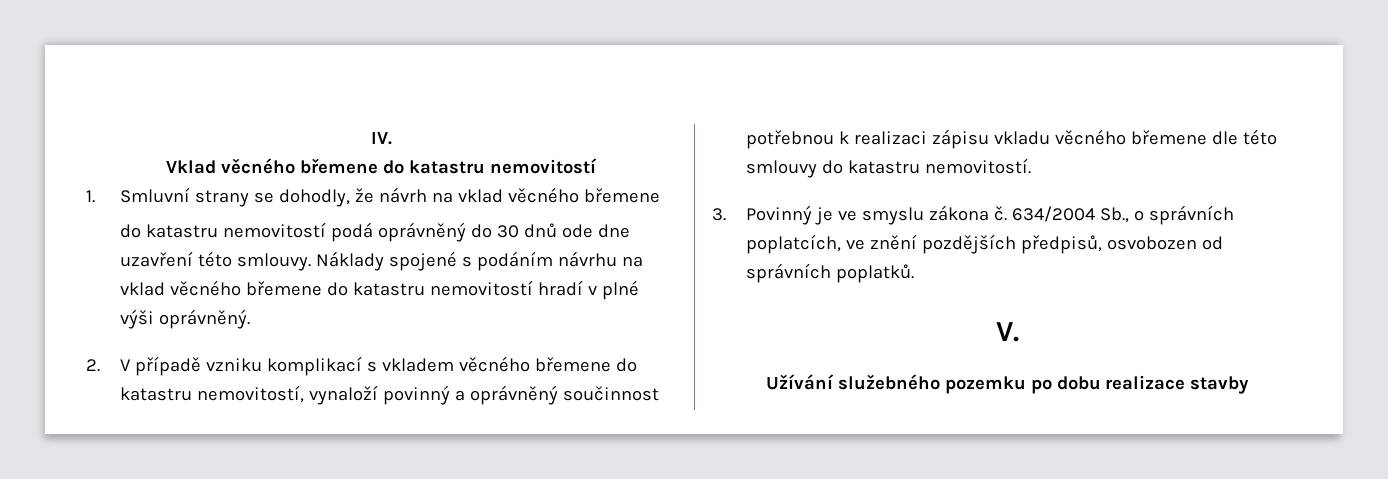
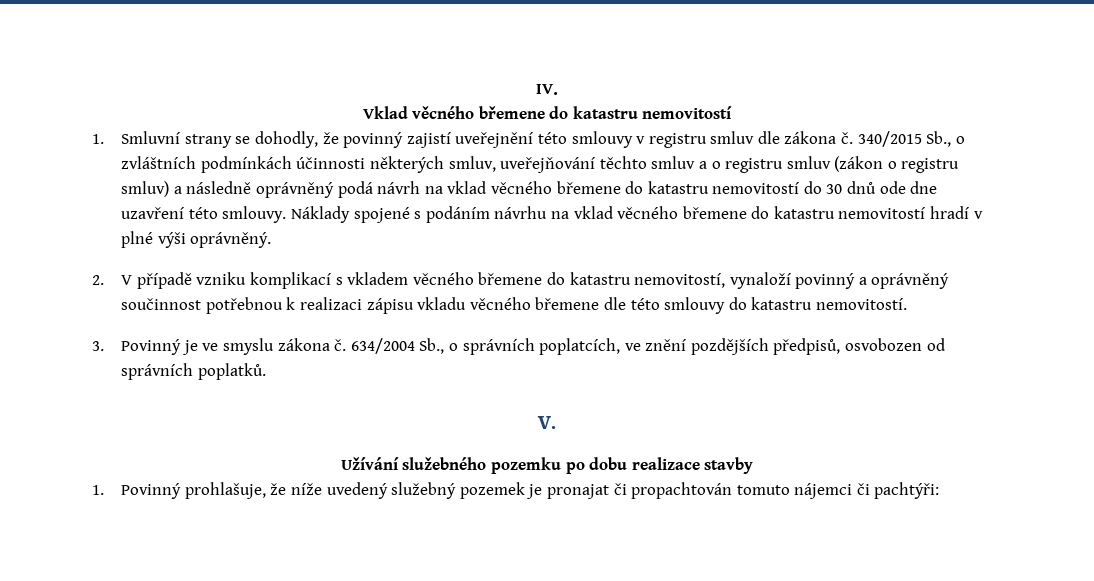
- 1. Smluvní strany se dohodly, že návrh na vklad věcného břemene
- do katastru nemovitostí podá oprávněný do 30 dnů ode dne uzavření této smlouvy.
+ 1. Smluvní strany se dohodly, že povinný zajistí uveřejnění této smlouvy v registru smluv dle zákona č. 340/2015 Sb., o zvláštních podmínkách účinnosti některých smluv, uveřejňování těchto smluv a o registru smluv (zákon o registru smluv) a následně oprávněný podá návrh na vklad věcného břemene do katastru nemovitostí do 30 dnů ode dne uzavření této smlouvy.
+ 1. Povinný prohlašuje, že níže uvedený služebný pozemek je pronajat či propachtován tomuto nájemci či pachtýři:

